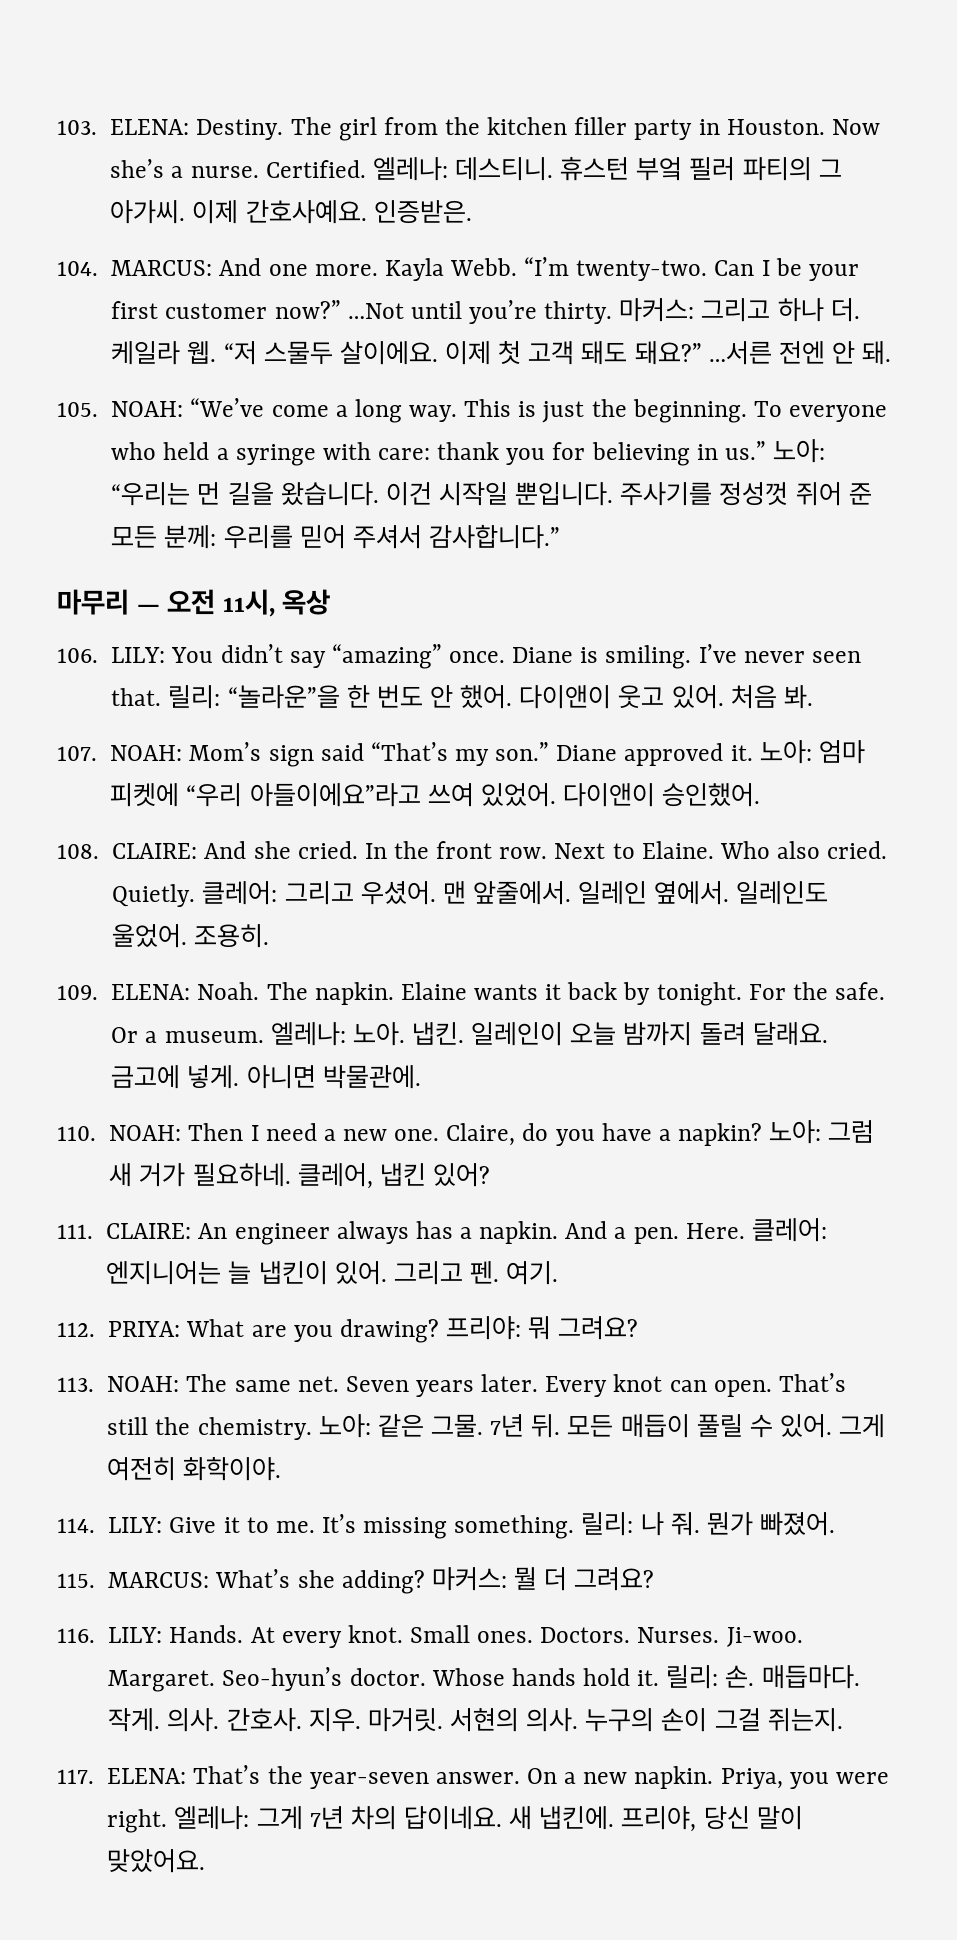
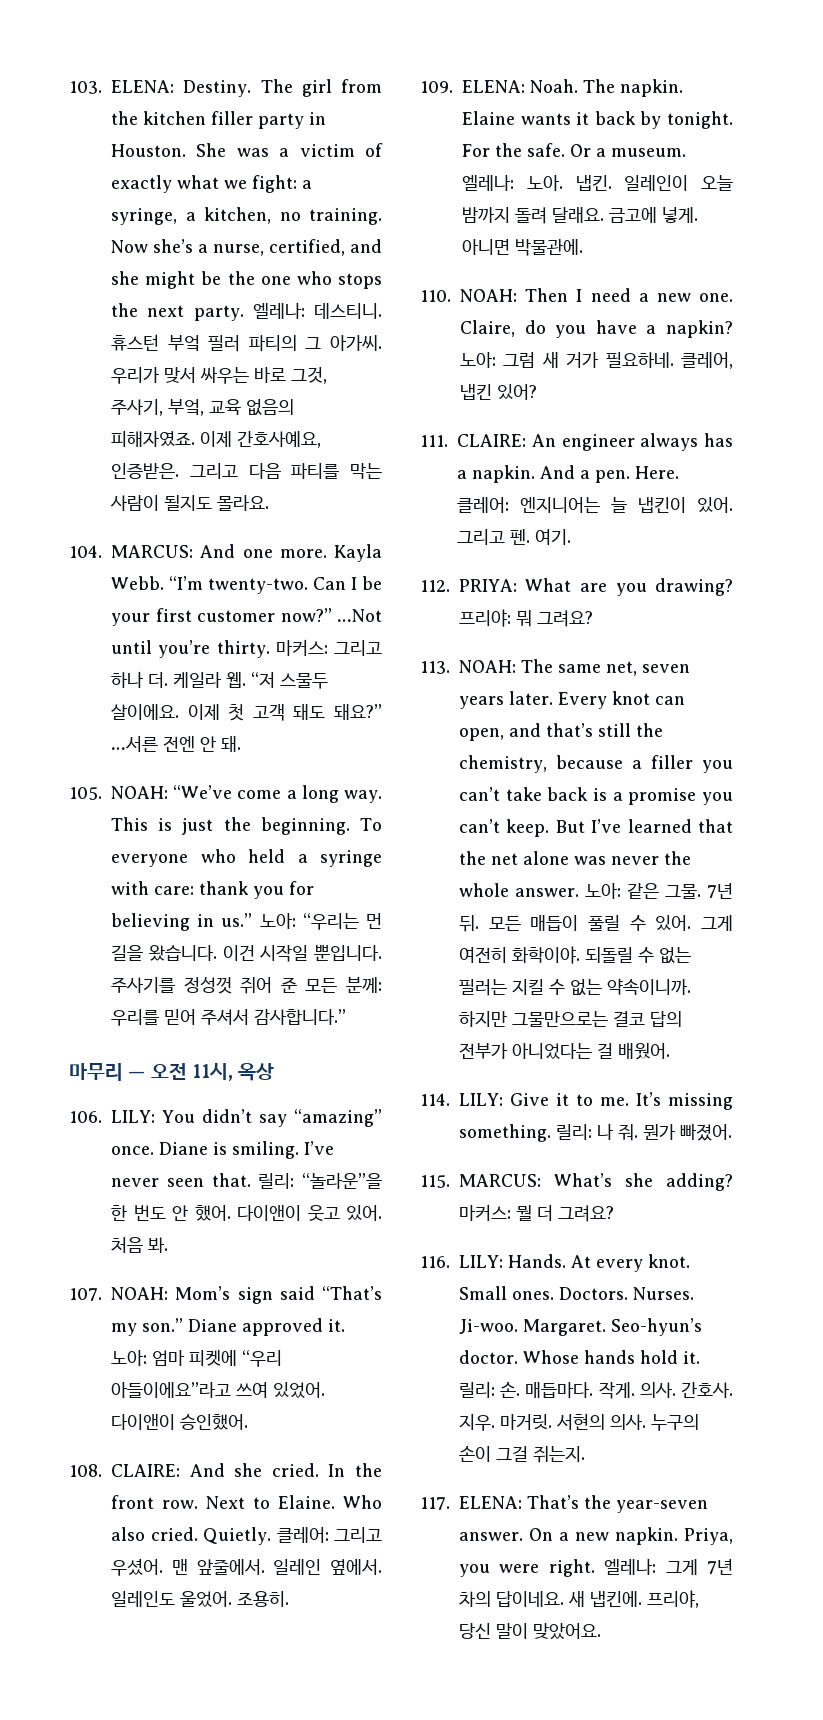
- Now she’s a nurse. Certified.
+ She was a victim of exactly what we fight: a syringe, a kitchen, no training. Now she’s a nurse, certified, and she might be the one who stops the next party.
- 이제 간호사예요. 인증받은.
+ 우리가 맞서 싸우는 바로 그것, 주사기, 부엌, 교육 없음의 피해자였죠. 이제 간호사예요, 인증받은. 그리고 다음 파티를 막는 사람이 될지도 몰라요.
- 113. NOAH: The same net. Seven years later.
+ 113. NOAH: The same net, seven years later.
- Every knot can open. That’s still the chemistry.
+ Every knot can open, and that’s still the chemistry, because a filler you can’t take back is a promise you can’t keep. But I’ve learned that the net alone was never the whole answer.
+ 되돌릴 수 없는 필러는 지킬 수 없는 약속이니까. 하지만 그물만으로는 결코 답의 전부가 아니었다는 걸 배웠어.

